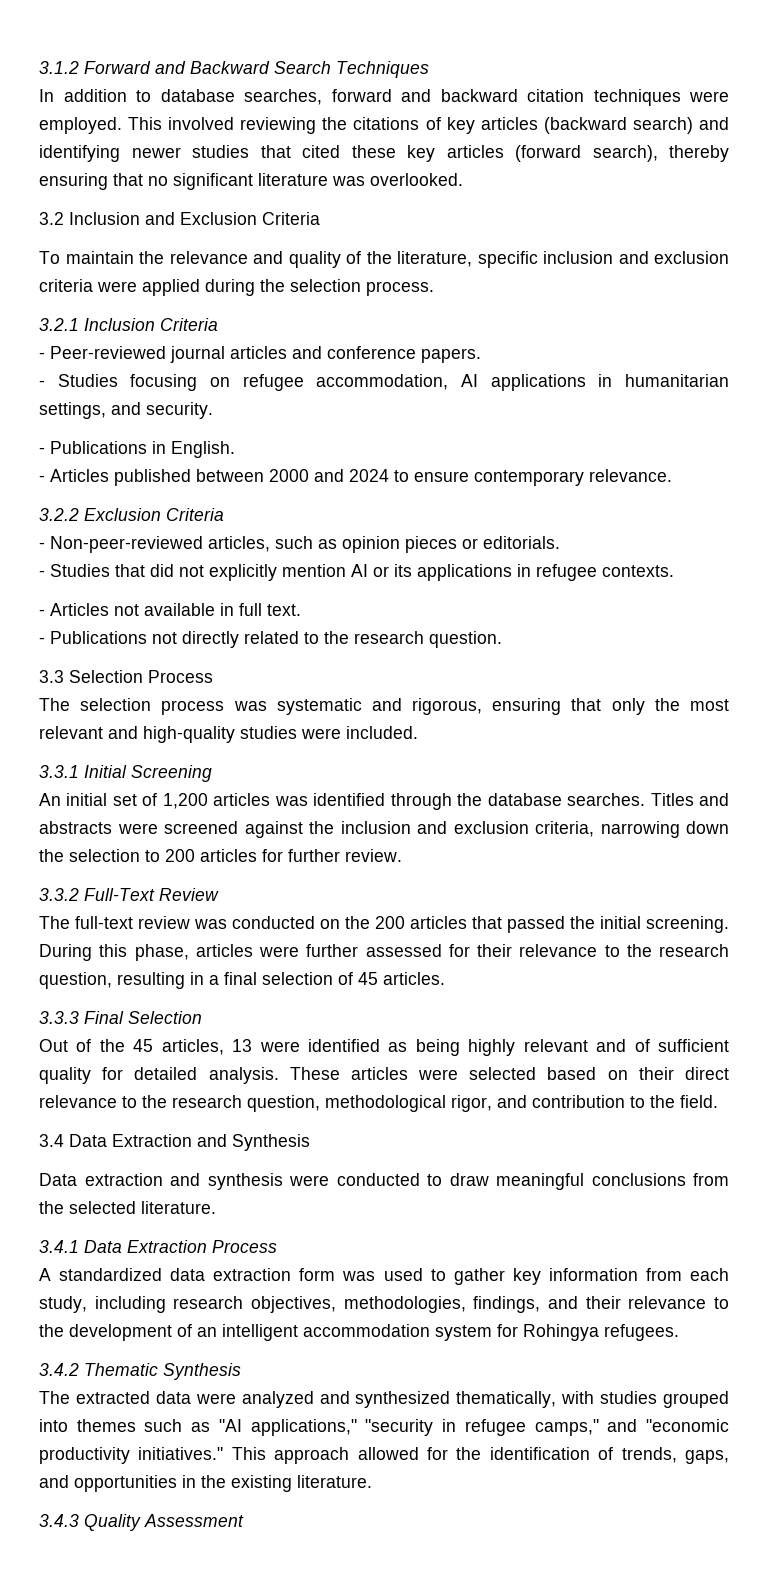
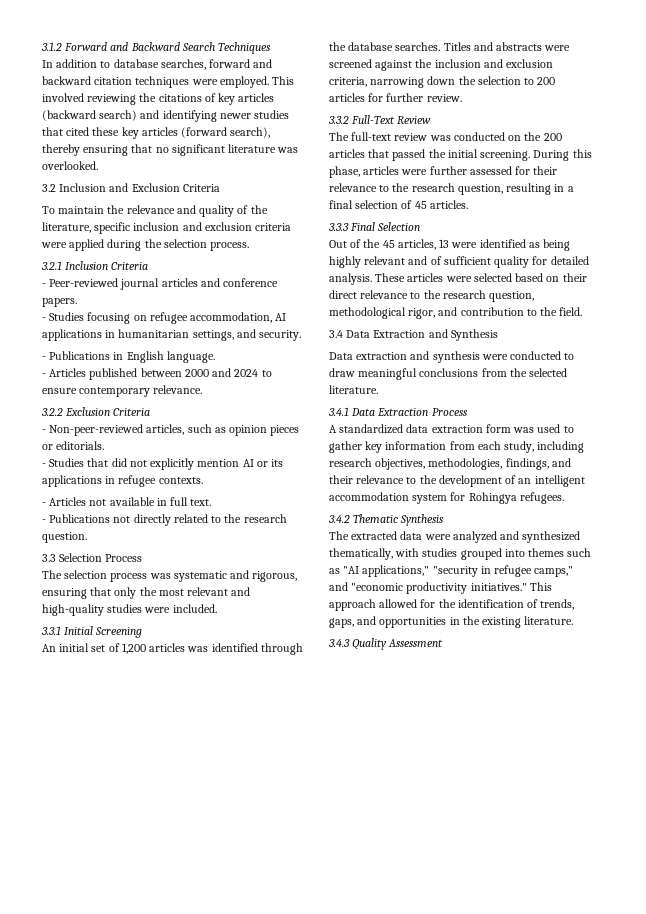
- - Publications in English.
+ - Publications in English language.

